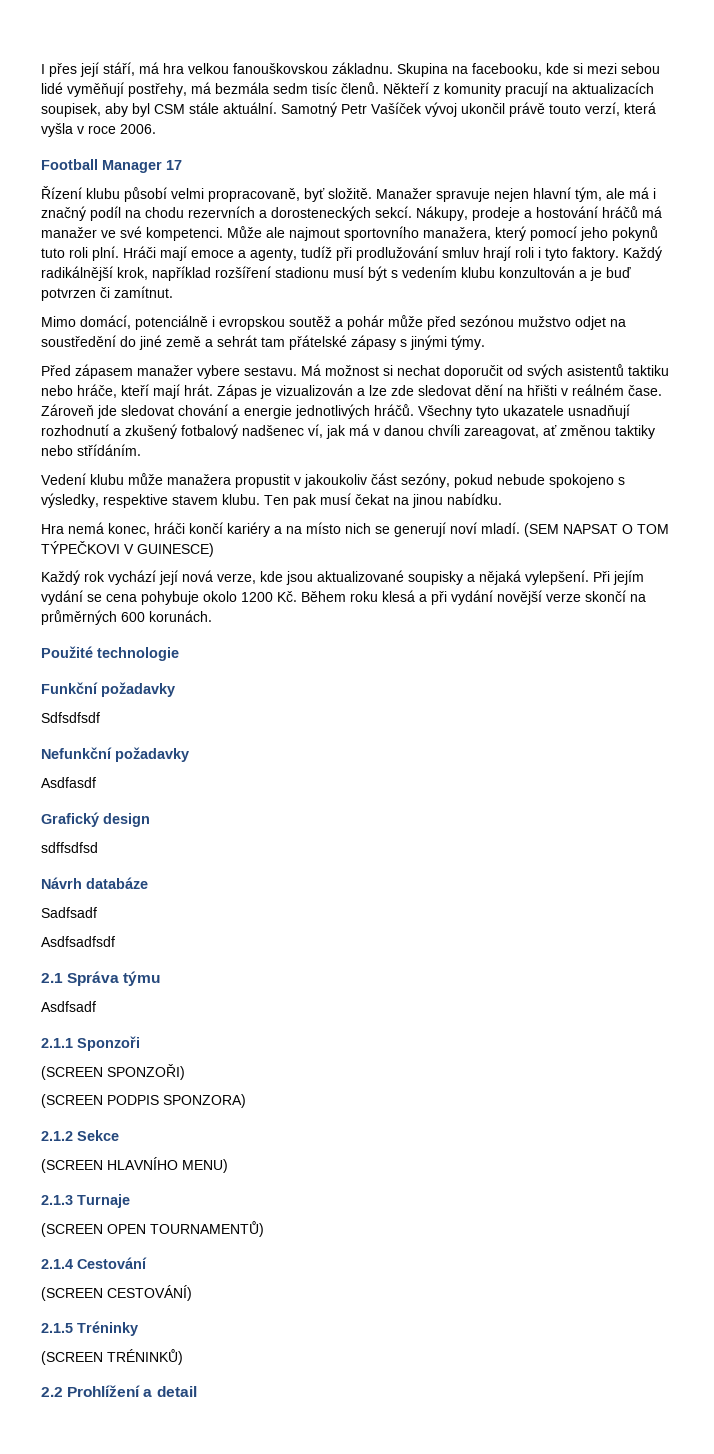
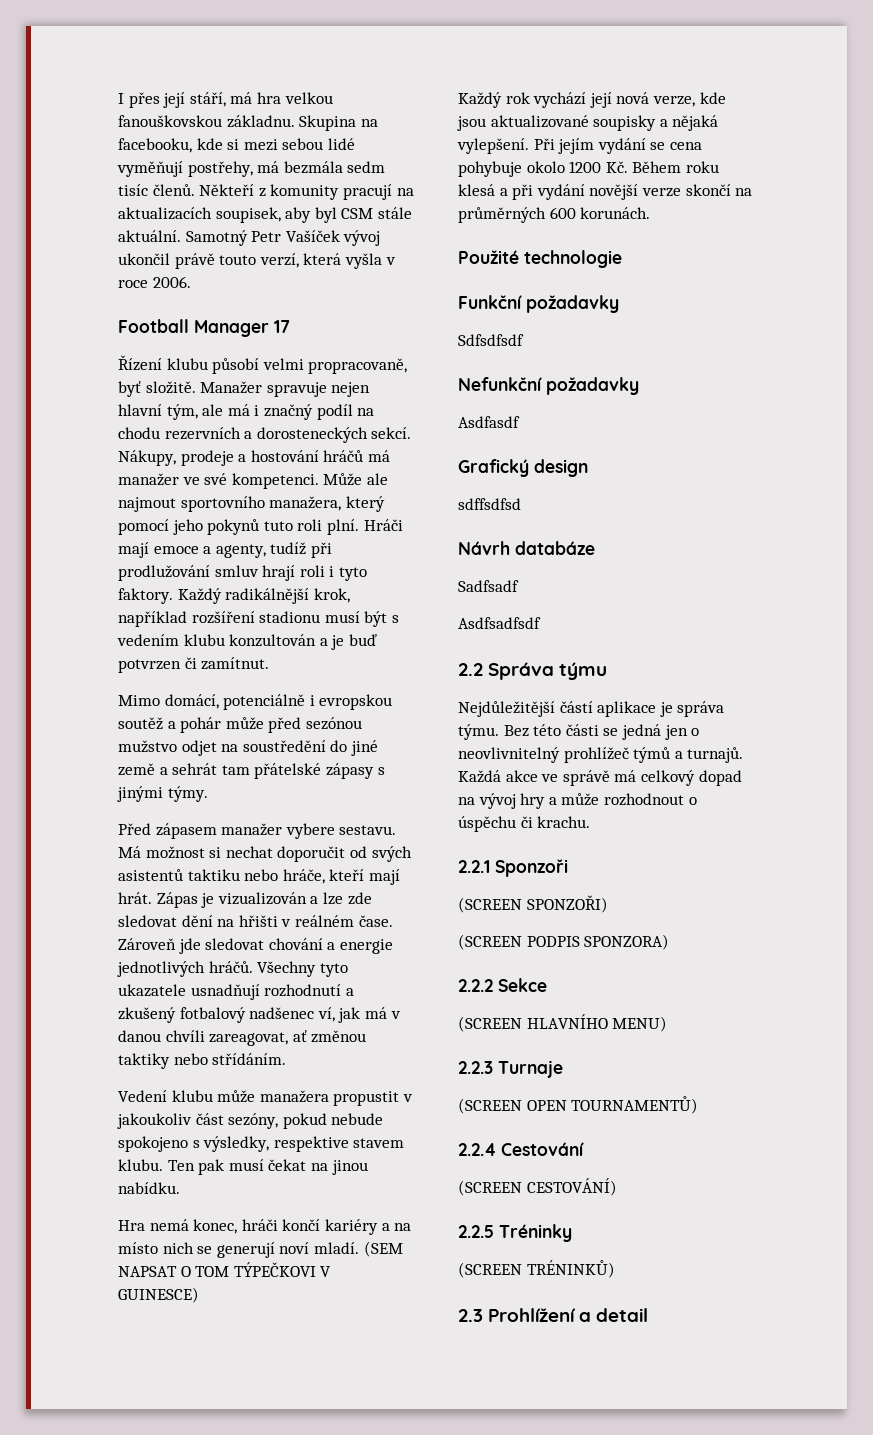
- 2.1 Správa týmu
+ 2.2 Správa týmu
- Asdfsadf
- 2.1.1 Sponzoři
+ Nejdůležitější částí aplikace je správa týmu. Bez této části se jedná jen o neovlivnitelný prohlížeč týmů a turnajů. Každá akce ve správě má celkový dopad na vývoj hry a může rozhodnout o úspěchu či krachu.
+ 2.2.1 Sponzoři
- 2.1.2 Sekce
+ 2.2.2 Sekce
- 2.1.3 Turnaje
+ 2.2.3 Turnaje
- 2.1.4 Cestování
+ 2.2.4 Cestování
- 2.1.5 Tréninky
+ 2.2.5 Tréninky
- 2.2 Prohlížení a detail
+ 2.3 Prohlížení a detail

